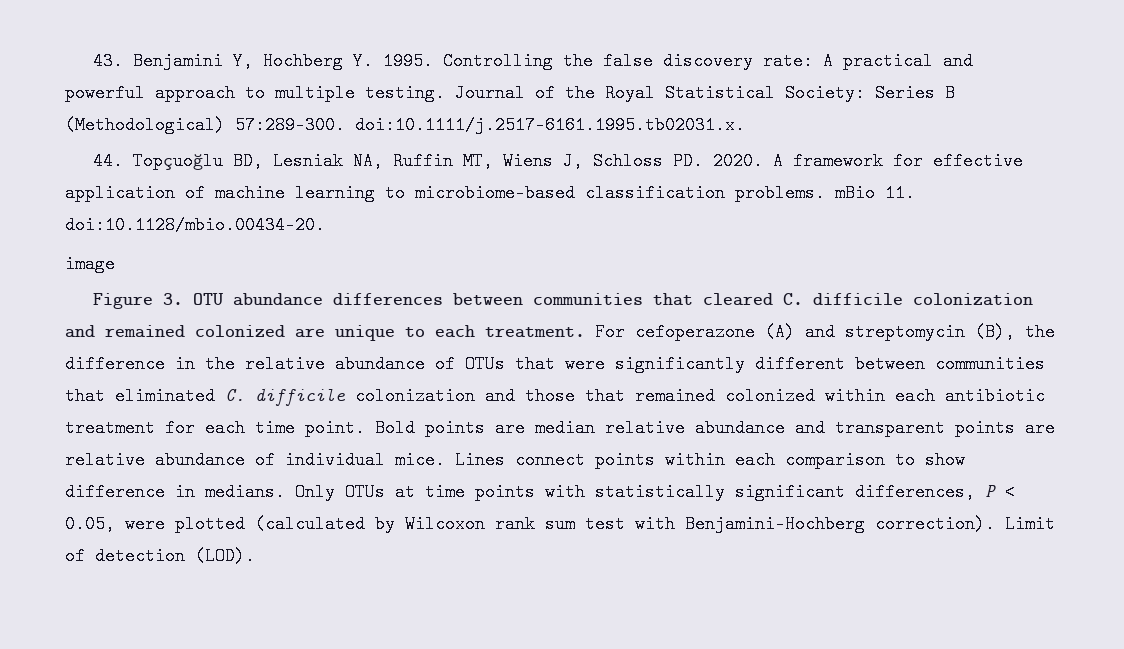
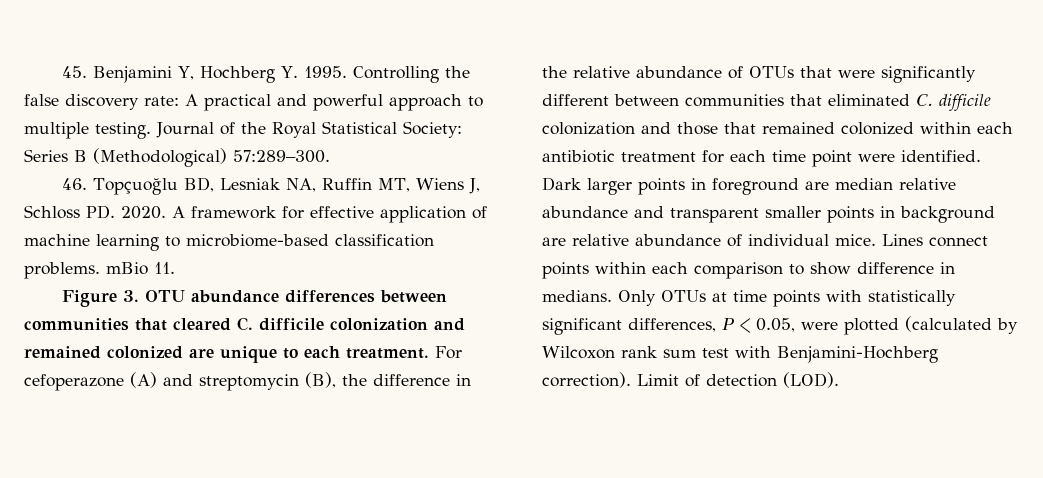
- 43. Benjamini Y, Hochberg Y. 1995.
+ 45. Benjamini Y, Hochberg Y. 1995.
- Journal of the Royal Statistical Society: Series B (Methodological) 57:289–300. doi:10.1111/j.2517-6161.1995.tb02031.x.
- 44. Topçuoğlu BD, Lesniak NA, Ruffin MT, Wiens J, Schloss PD. 2020.
+ Journal of the Royal Statistical Society: Series B (Methodological) 57:289–300.
+ 46. Topçuoğlu BD, Lesniak NA, Ruffin MT, Wiens J, Schloss PD. 2020.
- A framework for effective application of machine learning to microbiome-based classification problems. mBio 11. doi:10.1128/mbio.00434-20.
- image
+ A framework for effective application of machine learning to microbiome-based classification problems. mBio 11.
- For cefoperazone (A) and streptomycin (B), the difference in the relative abundance of OTUs that were significantly different between communities that eliminated C. difficile colonization and those that remained colonized within each antibiotic treatment for each time point. Bold points are median relative abundance and transparent points are relative abundance of individual mice.
+ For cefoperazone (A) and streptomycin (B), the difference in the relative abundance of OTUs that were significantly different between communities that eliminated C. difficile colonization and those that remained colonized within each antibiotic treatment for each time point were identified. Dark larger points in foreground are median relative abundance and transparent smaller points in background are relative abundance of individual mice.

